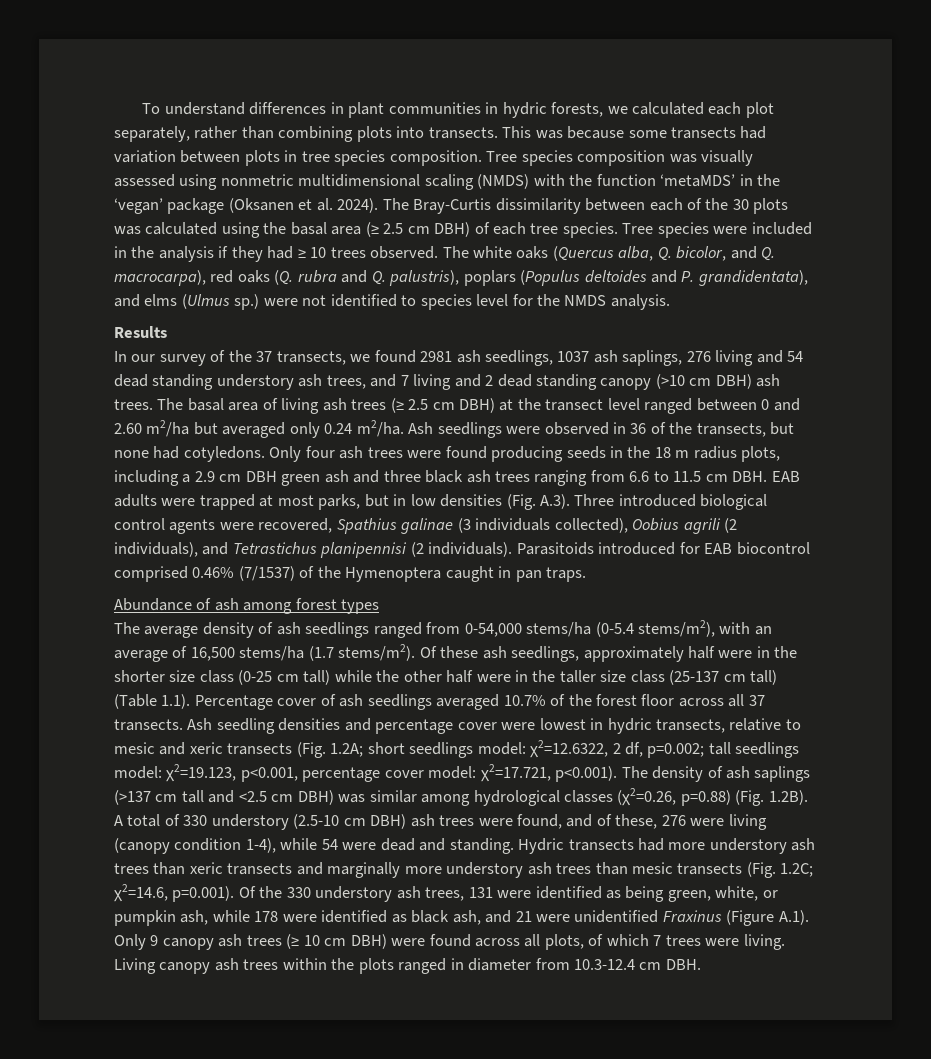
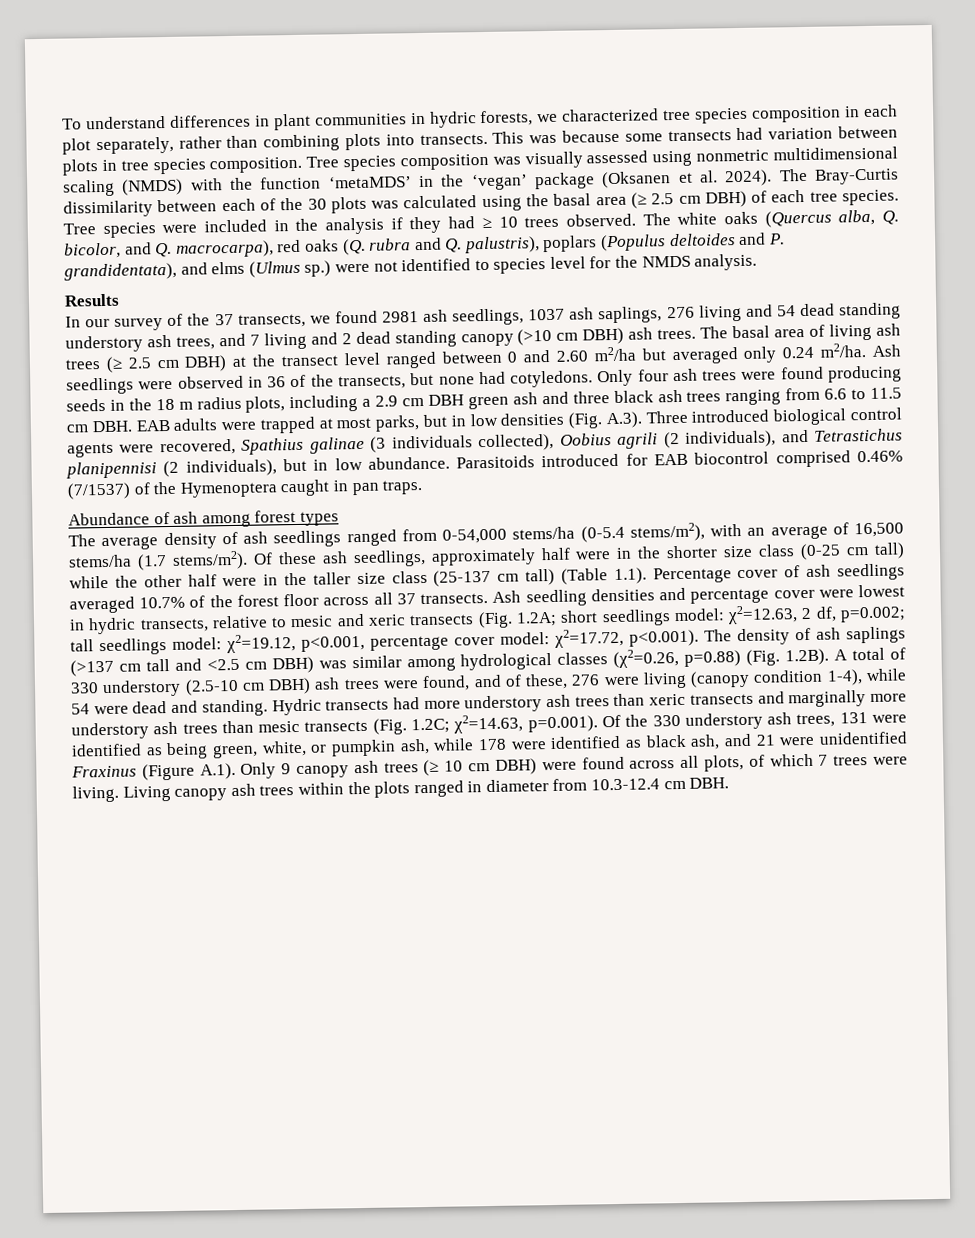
- To understand differences in plant communities in hydric forests, we calculated each plot separately, rather than combining plots into transects.
+ To understand differences in plant communities in hydric forests, we characterized tree species composition in each plot separately, rather than combining plots into transects.
- Only four ash trees were found producing seeds in the 18 m radius plots, including a 2.9 cm DBH green ash and three black ash trees ranging from 6.6 to 11.5 cm DBH. EAB adults were trapped at most parks, but in low densities (Fig. A.3). Three introduced biological control agents were recovered, Spathius galinae (3 individuals collected), Oobius agrili (2 individuals), and Tetrastichus planipennisi (2 individuals).
+ Only four ash trees were found producing seeds in the 18 m radius plots, including a 2.9 cm DBH green ash and three black ash trees ranging from 6.6 to 11.5 cm DBH. EAB adults were trapped at most parks, but in low densities (Fig. A.3). Three introduced biological control agents were recovered, Spathius galinae (3 individuals collected), Oobius agrili (2 individuals), and Tetrastichus planipennisi (2 individuals), but in low abundance.
- χ2=12.6322, 2 df, p=0.002;
+ χ2=12.63, 2 df, p=0.002;
- χ2=19.123, p<0.001, percentage cover model:
+ χ2=19.12, p<0.001, percentage cover model:
- χ2=17.721, p<0.001). The density of ash saplings (>137 cm tall and <2.5 cm DBH) was similar among hydrological classes (χ2=0.26, p=0.88) (Fig. 1.2B). A total of 330 understory (2.5-10 cm DBH) ash trees were found, and of these, 276 were living (canopy condition 1-4), while 54 were dead and standing.
+ χ2=17.72, p<0.001). The density of ash saplings (>137 cm tall and <2.5 cm DBH) was similar among hydrological classes (χ2=0.26, p=0.88) (Fig. 1.2B). A total of 330 understory (2.5-10 cm DBH) ash trees were found, and of these, 276 were living (canopy condition 1-4), while 54 were dead and standing.
- χ2=14.6, p=0.001). Of the 330 understory ash trees, 131 were identified as being green, white, or pumpkin ash, while 178 were identified as black ash, and 21 were unidentified Fraxinus (Figure A.1). Only 9 canopy ash trees (≥ 10 cm DBH) were found across all plots, of which 7 trees were living.
+ χ2=14.63, p=0.001). Of the 330 understory ash trees, 131 were identified as being green, white, or pumpkin ash, while 178 were identified as black ash, and 21 were unidentified Fraxinus (Figure A.1). Only 9 canopy ash trees (≥ 10 cm DBH) were found across all plots, of which 7 trees were living.

